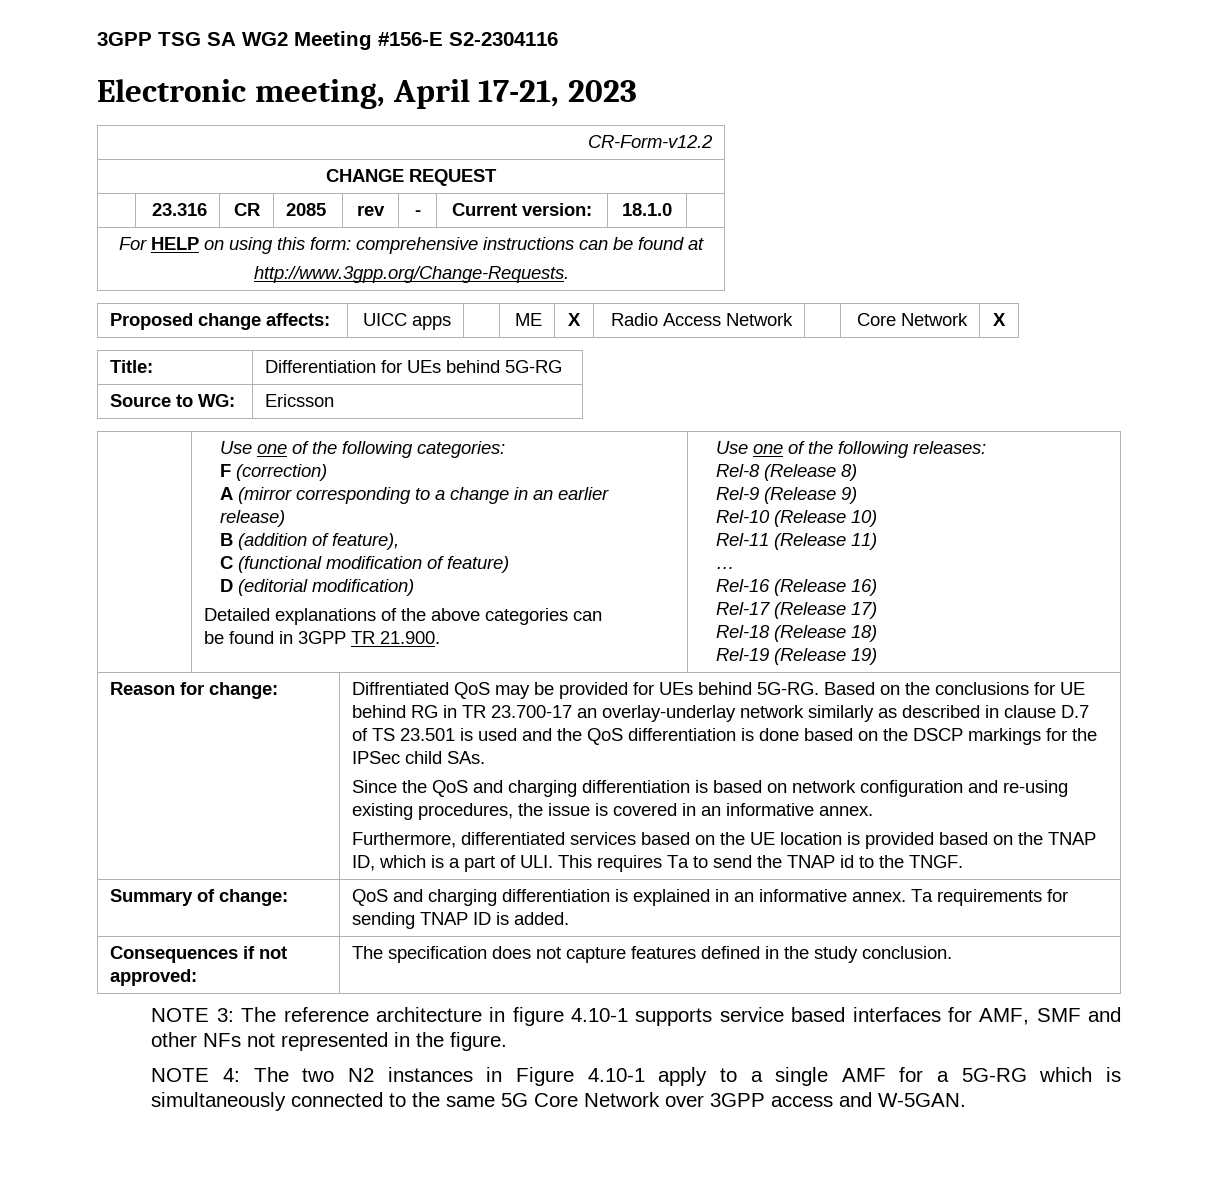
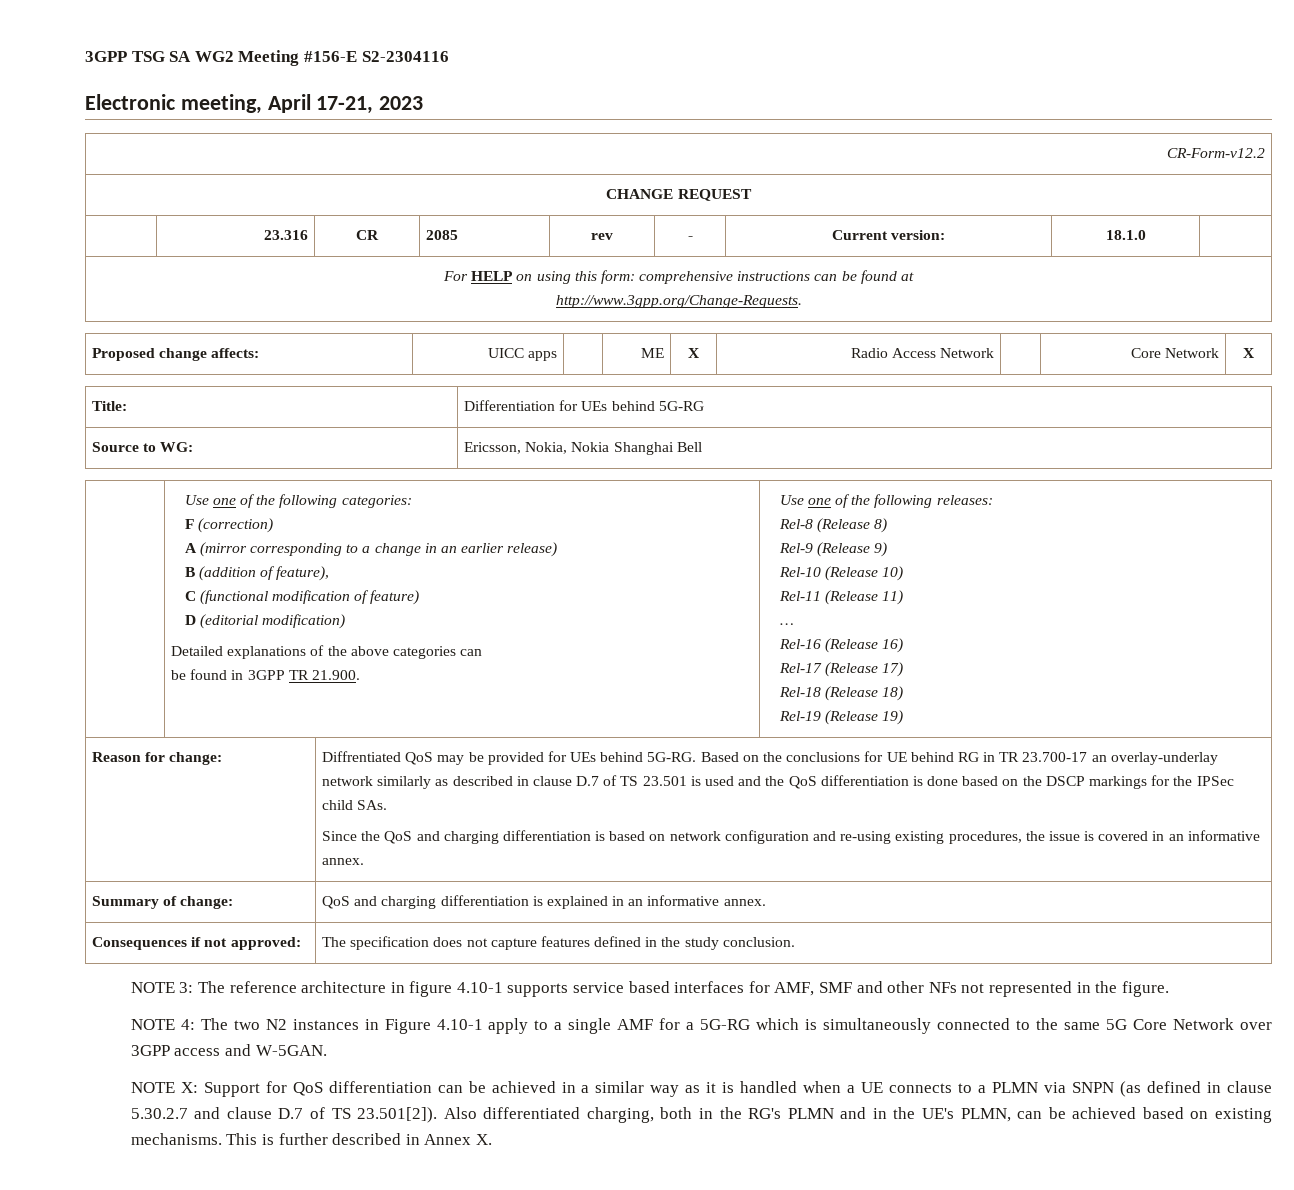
- Source to WG: | Ericsson
+ Source to WG: | Ericsson, Nokia, Nokia Shanghai Bell
- Furthermore, differentiated services based on the UE location is provided based on the TNAP ID, which is a part of ULI. This requires Ta to send the TNAP id to the TNGF.
- Summary of change: | QoS and charging differentiation is explained in an informative annex. Ta requirements for sending TNAP ID is added.
+ Summary of change: | QoS and charging differentiation is explained in an informative annex.
+ NOTE X: Support for QoS differentiation can be achieved in a similar way as it is handled when a UE connects to a PLMN via SNPN (as defined in clause 5.30.2.7 and clause D.7 of TS 23.501[2]). Also differentiated charging, both in the RG's PLMN and in the UE's PLMN, can be achieved based on existing mechanisms. This is further described in Annex X.

